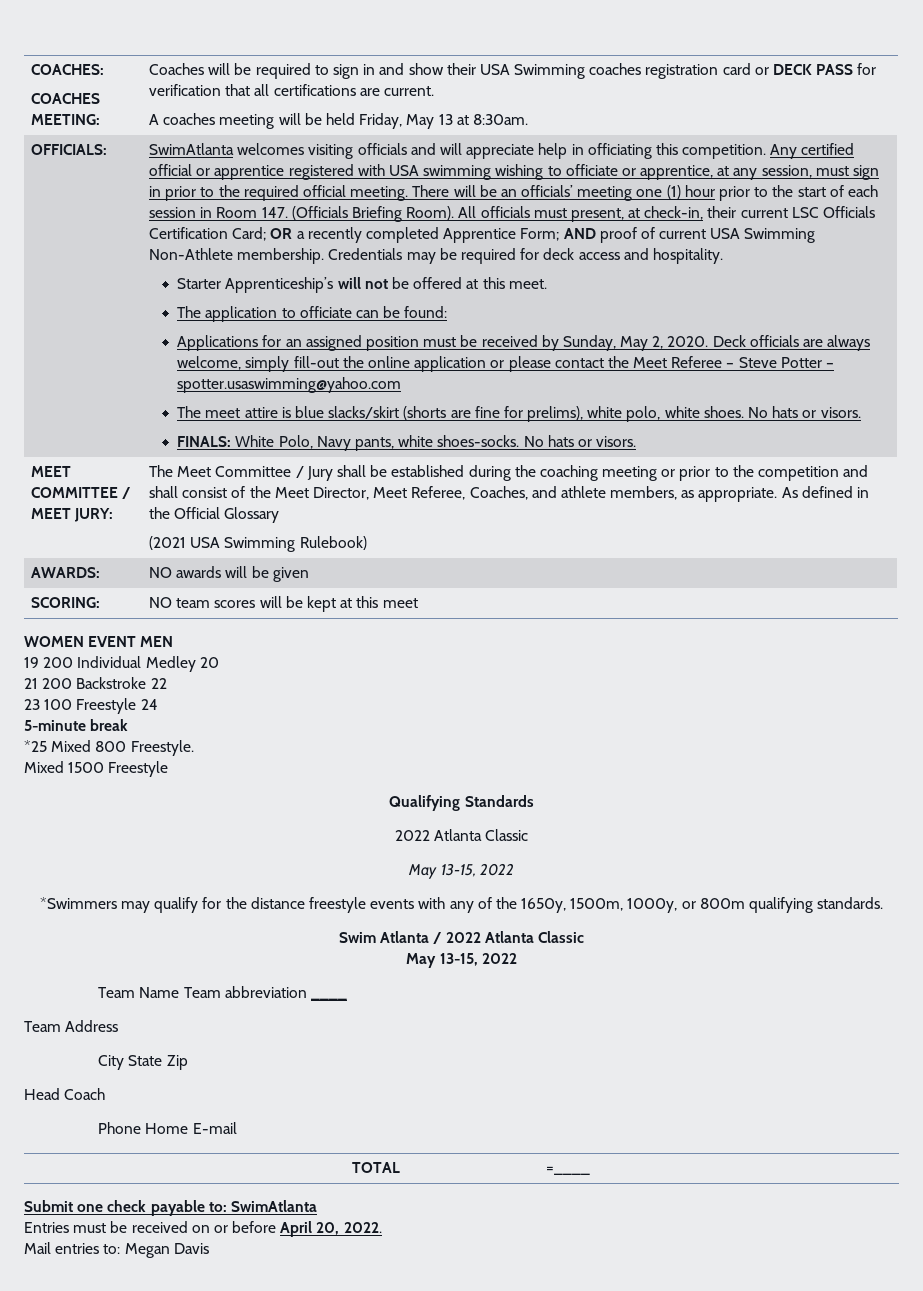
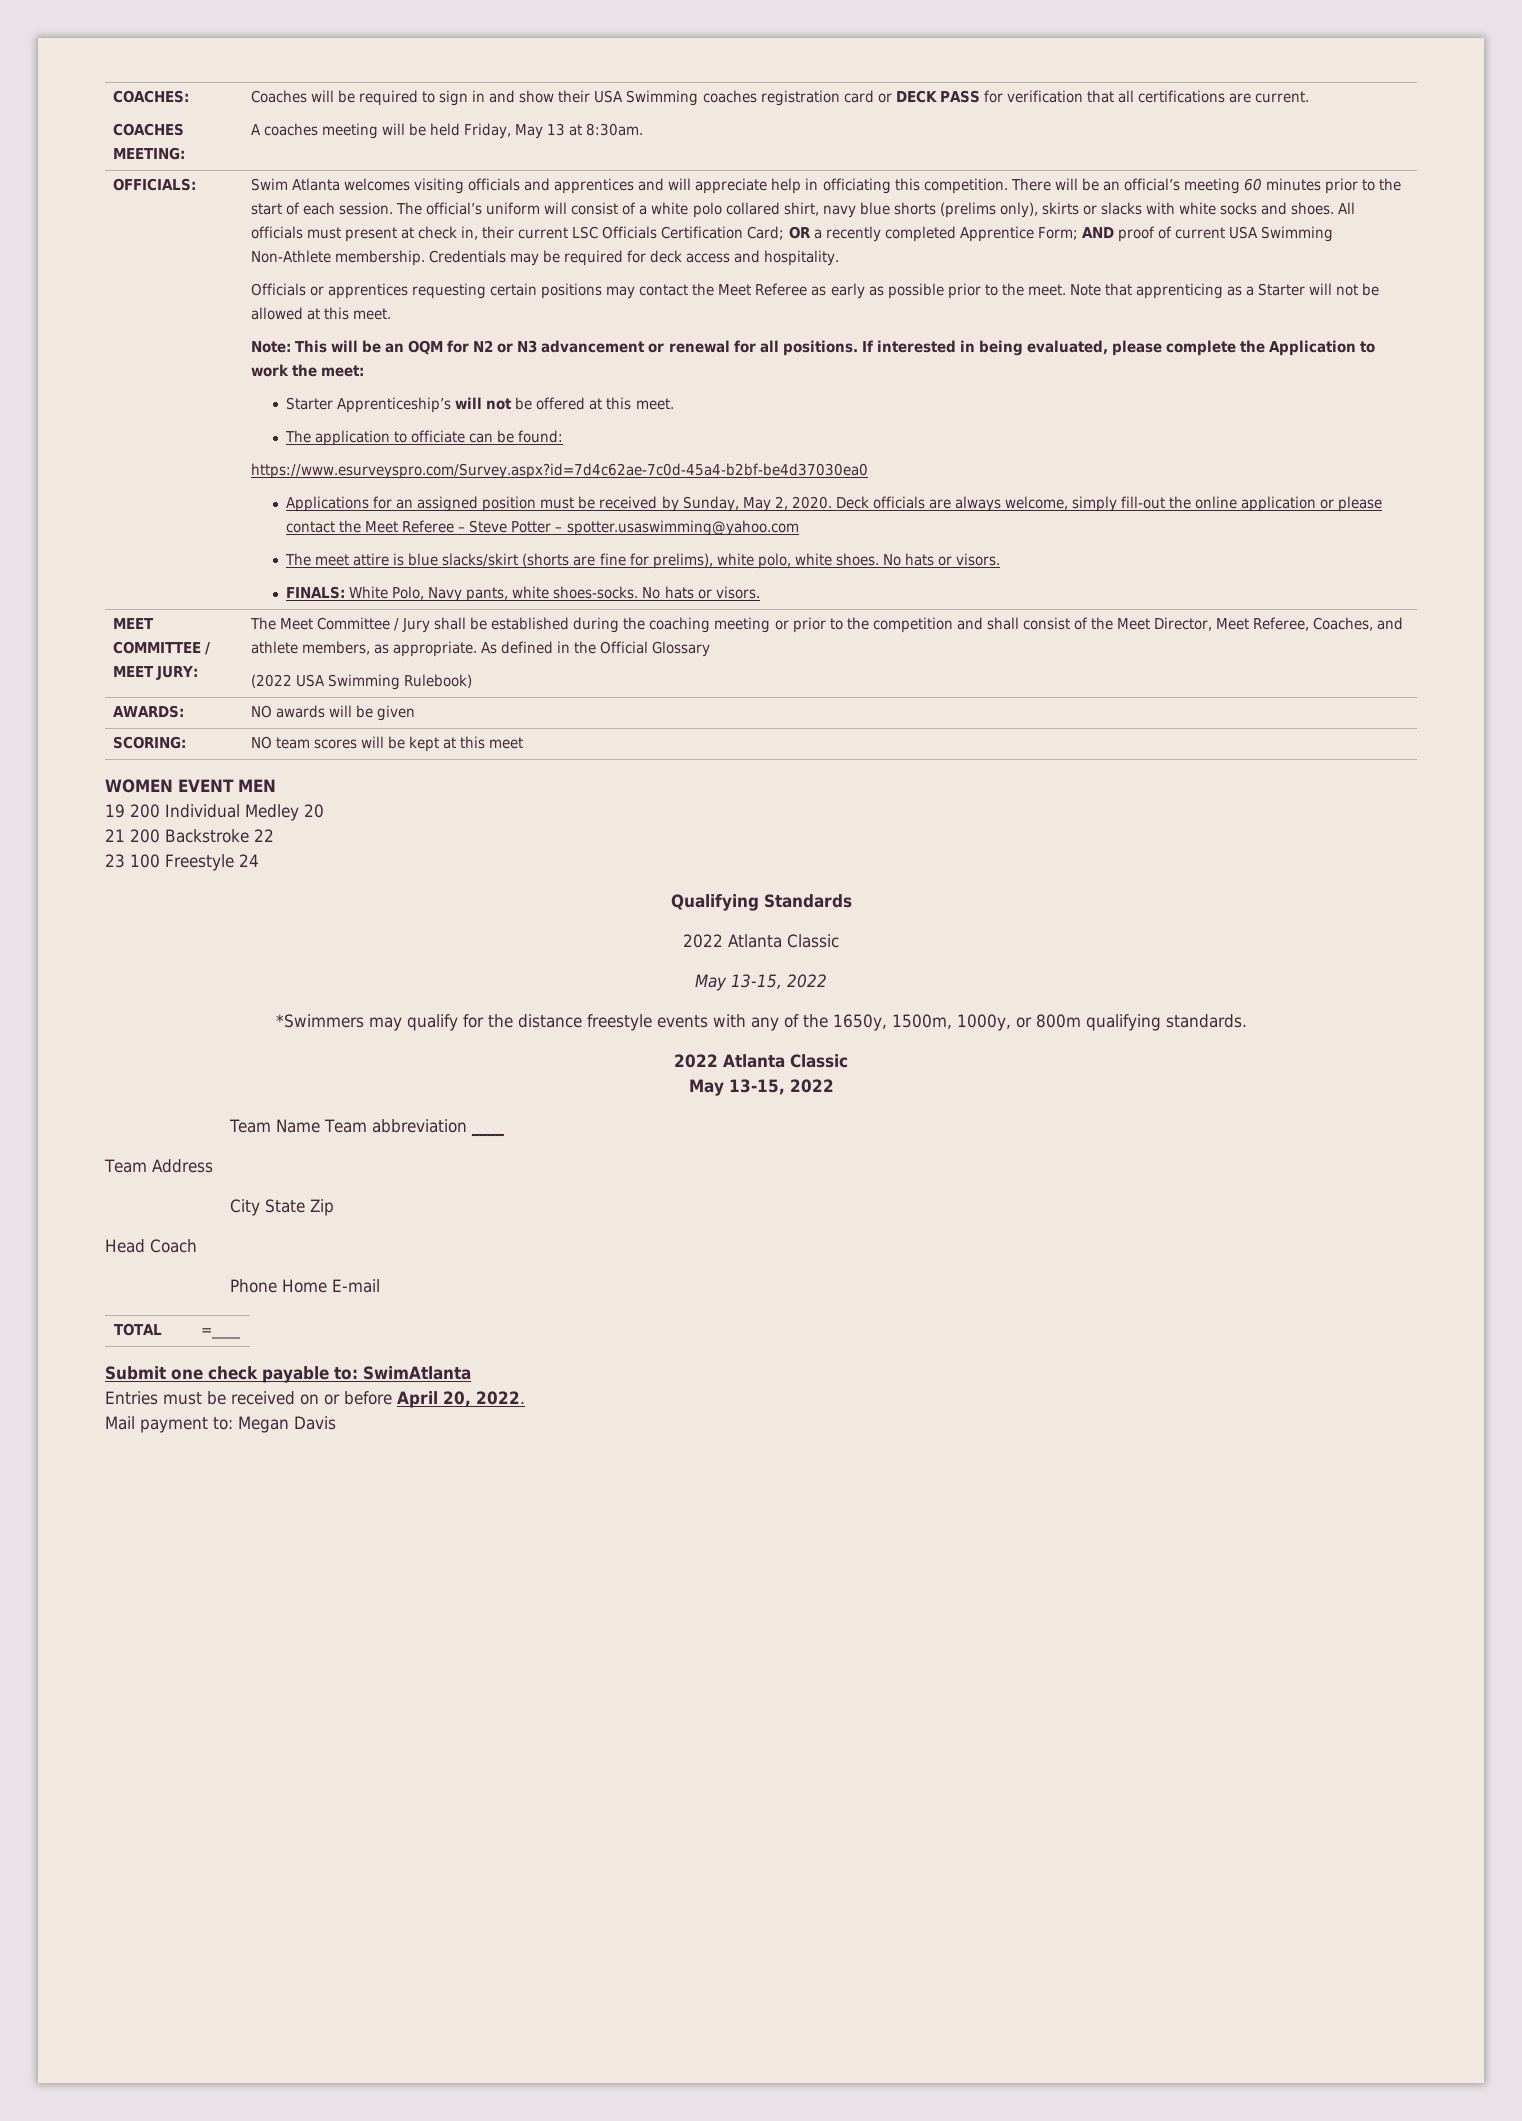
- SwimAtlanta welcomes visiting officials and will appreciate help in officiating this competition.
+ Swim Atlanta welcomes visiting officials and apprentices and will appreciate help in officiating this competition.
- Any certified official or apprentice registered with USA swimming wishing to officiate or apprentice, at any session, must sign in prior to the required official meeting. There will be an officials’ meeting one (1) hour prior to the start of each session in Room 147. (Officials Briefing Room). All officials must present, at check-in, their current LSC Officials Certification Card; OR a recently completed Apprentice Form; AND proof of current USA Swimming Non-Athlete membership.
+ There will be an official’s meeting 60 minutes prior to the start of each session. The official’s uniform will consist of a white polo collared shirt, navy blue shorts (prelims only), skirts or slacks with white socks and shoes. All officials must present at check in, their current LSC Officials Certification Card; OR a recently completed Apprentice Form; AND proof of current USA Swimming Non-Athlete membership.
+ Officials or apprentices requesting certain positions may contact the Meet Referee as early as possible prior to the meet. Note that apprenticing as a Starter will not be allowed at this meet.
+ Note: This will be an OQM for N2 or N3 advancement or renewal for all positions. If interested in being evaluated, please complete the Application to work the meet:
+ https://www.esurveyspro.com/Survey.aspx?id=7d4c62ae-7c0d-45a4-b2bf-be4d37030ea0
- (2021 USA Swimming Rulebook)
+ (2022 USA Swimming Rulebook)
- 5-minute break
- *25 Mixed 800 Freestyle.
- Mixed 1500 Freestyle
  *Swimmers may qualify for the distance freestyle events with any of the 1650y, 1500m, 1000y, or 800m qualifying standards.
- Swim Atlanta / 2022 Atlanta Classic
+ 2022 Atlanta Classic
- Mail entries to: Megan Davis
+ Mail payment to: Megan Davis

